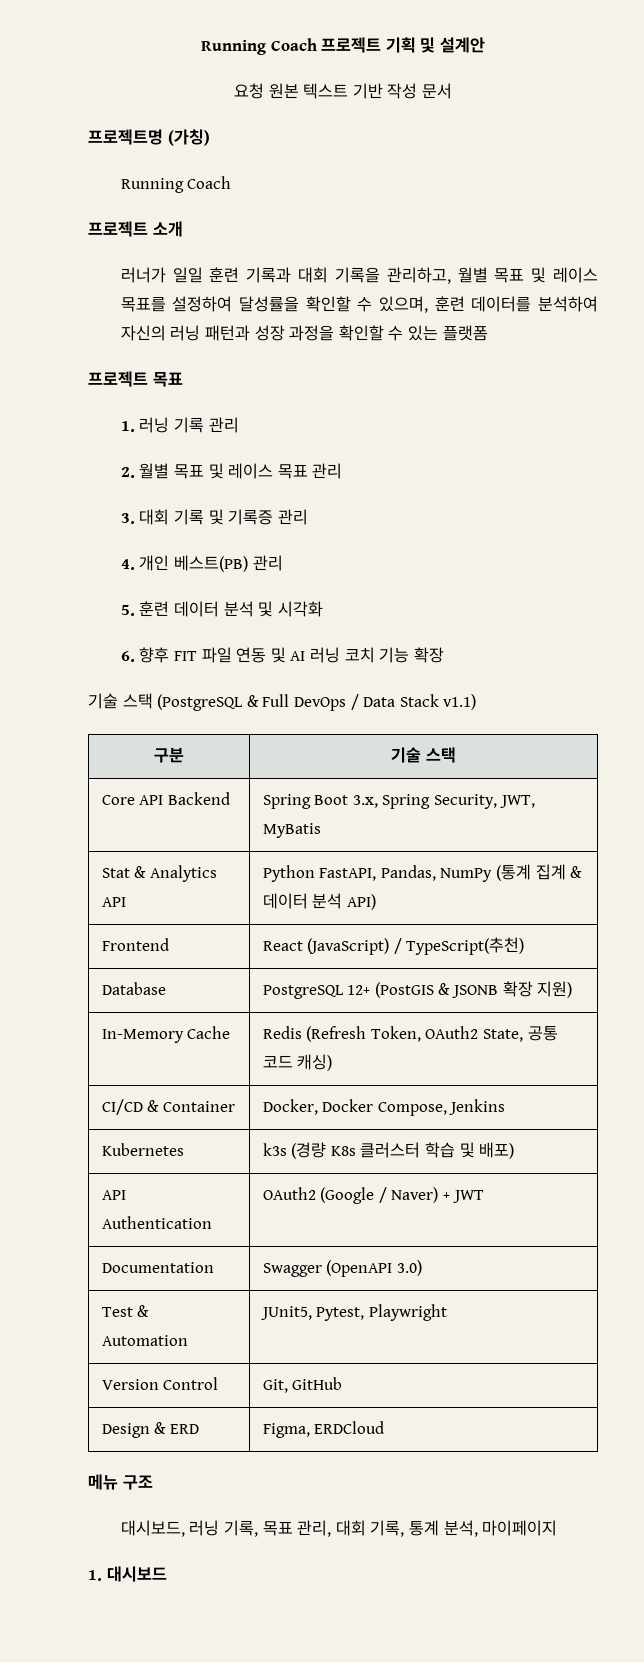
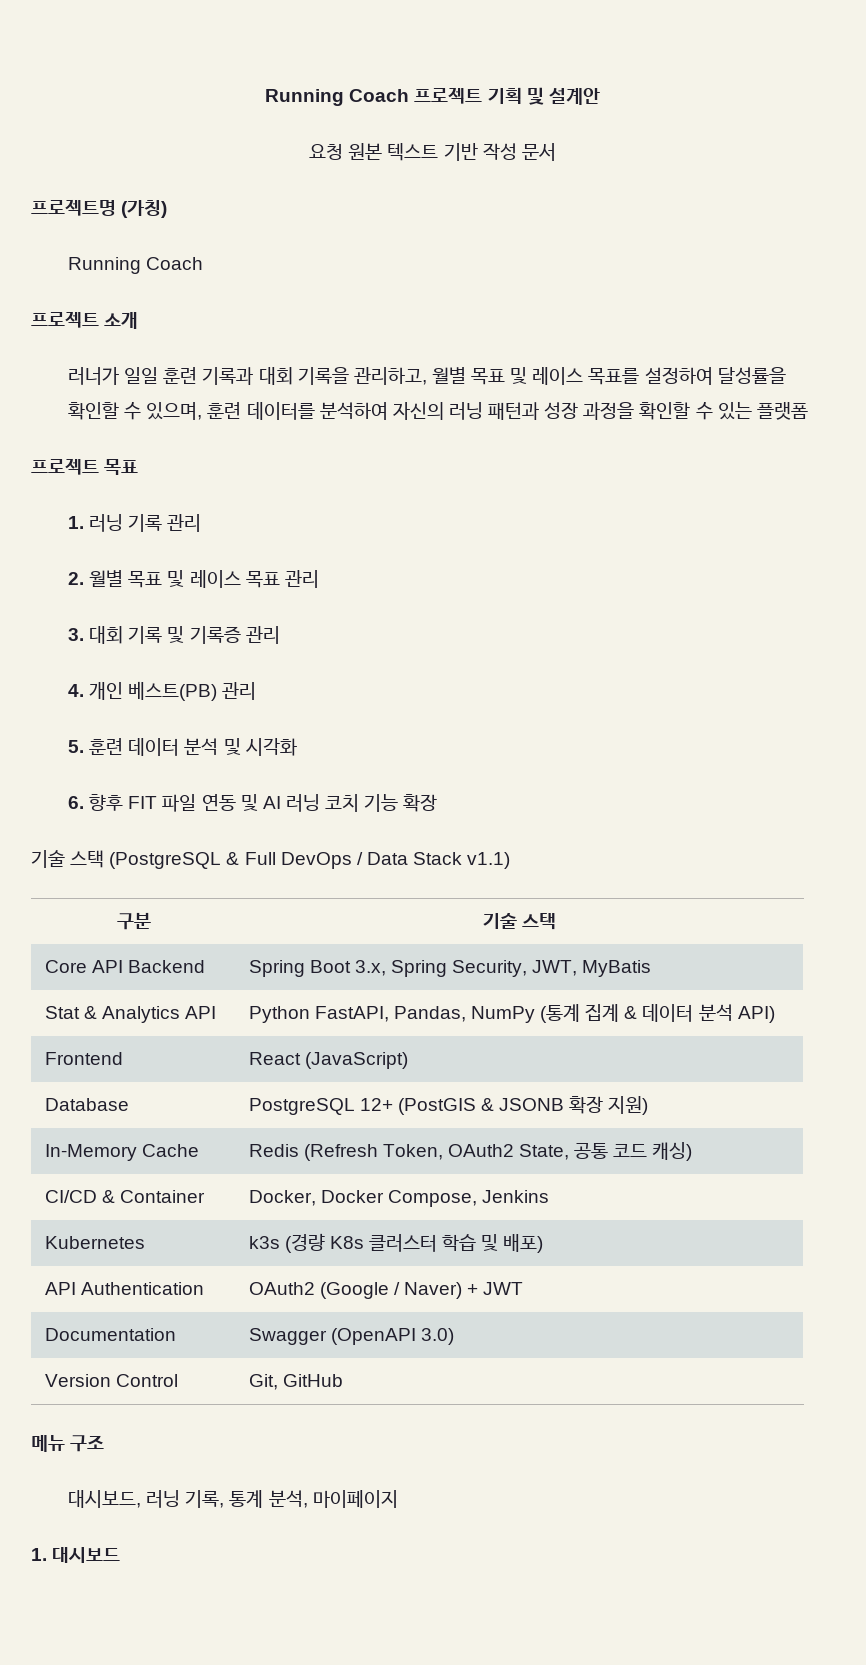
- Frontend | React (JavaScript) / TypeScript(추천)
+ Frontend | React (JavaScript)
- Test & Automation | JUnit5, Pytest, Playwright
- Design & ERD | Figma, ERDCloud
- 대시보드, 러닝 기록, 목표 관리, 대회 기록, 통계 분석, 마이페이지
+ 대시보드, 러닝 기록, 통계 분석, 마이페이지

